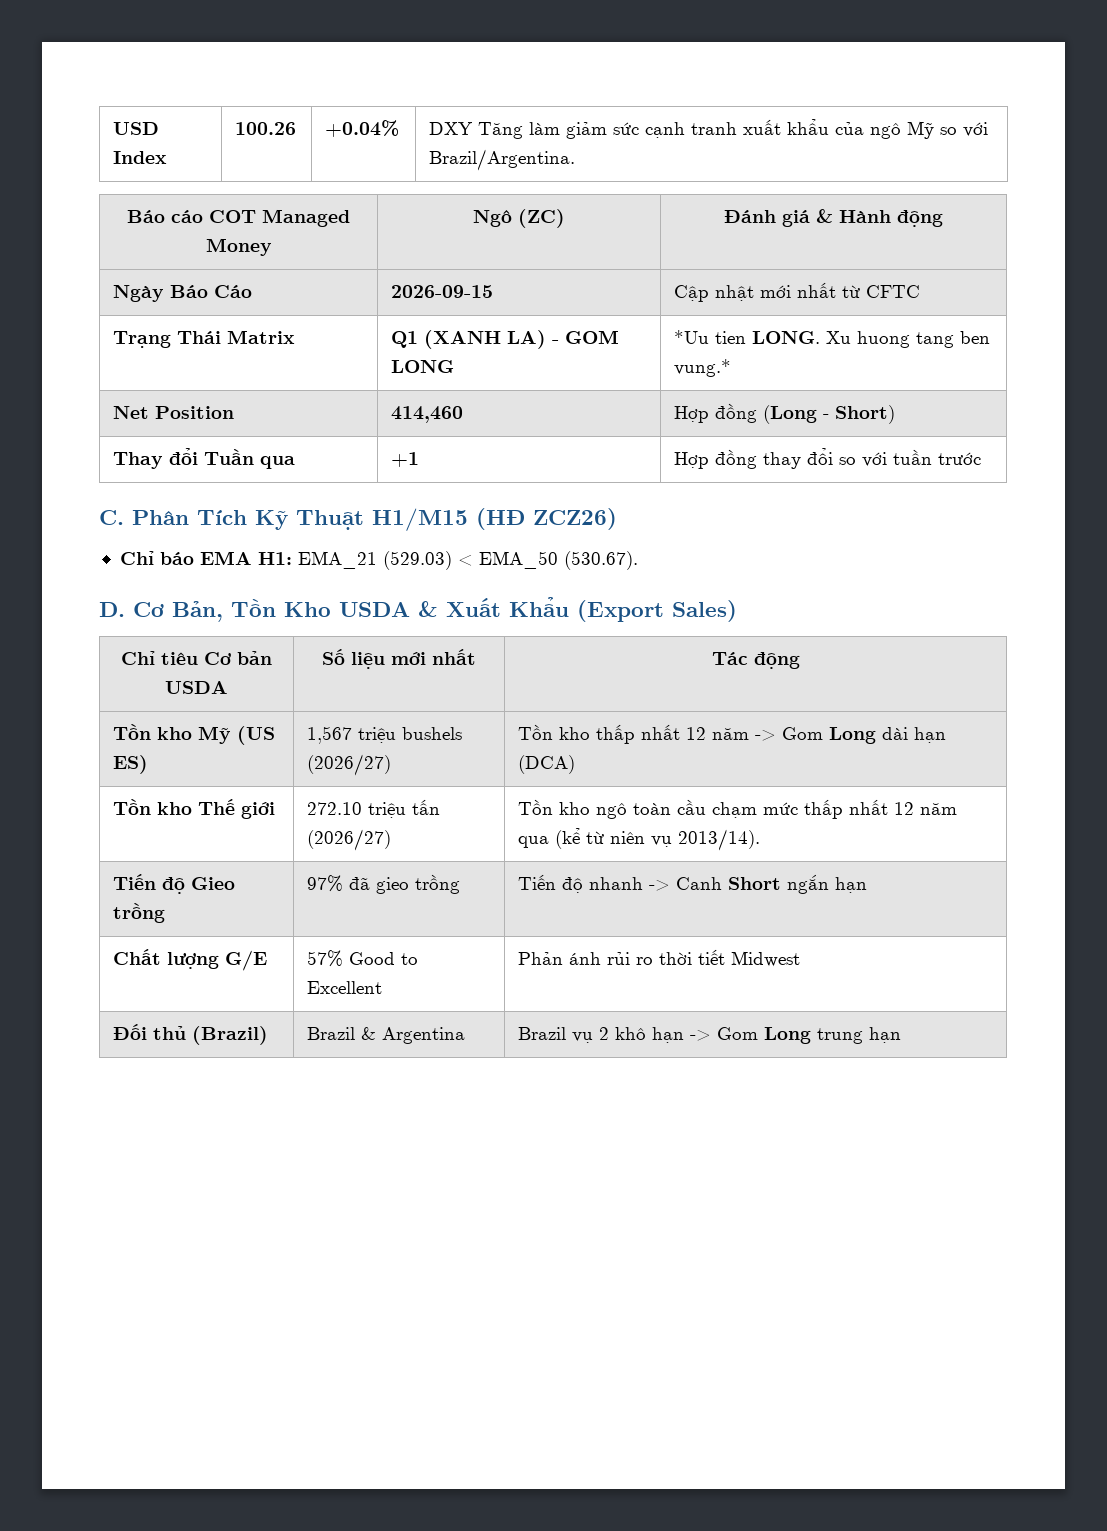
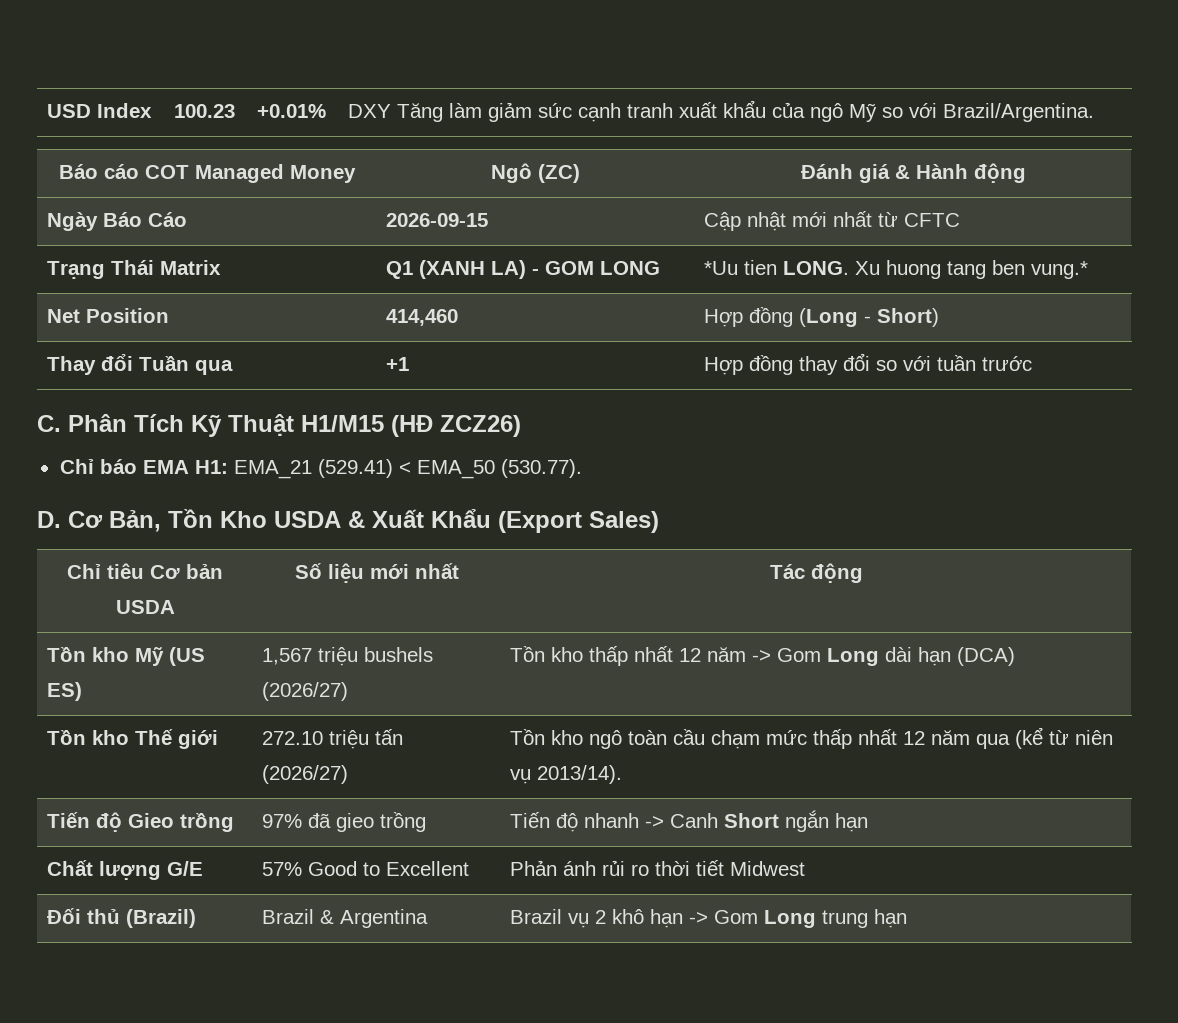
- USD Index | 100.26 | +0.04% | DXY Tăng làm giảm sức cạnh tranh xuất khẩu của ngô Mỹ so với Brazil/Argentina.
+ USD Index | 100.23 | +0.01% | DXY Tăng làm giảm sức cạnh tranh xuất khẩu của ngô Mỹ so với Brazil/Argentina.
- Chỉ báo EMA H1: EMA_21 (529.03) < EMA_50 (530.67).
+ Chỉ báo EMA H1: EMA_21 (529.41) < EMA_50 (530.77).

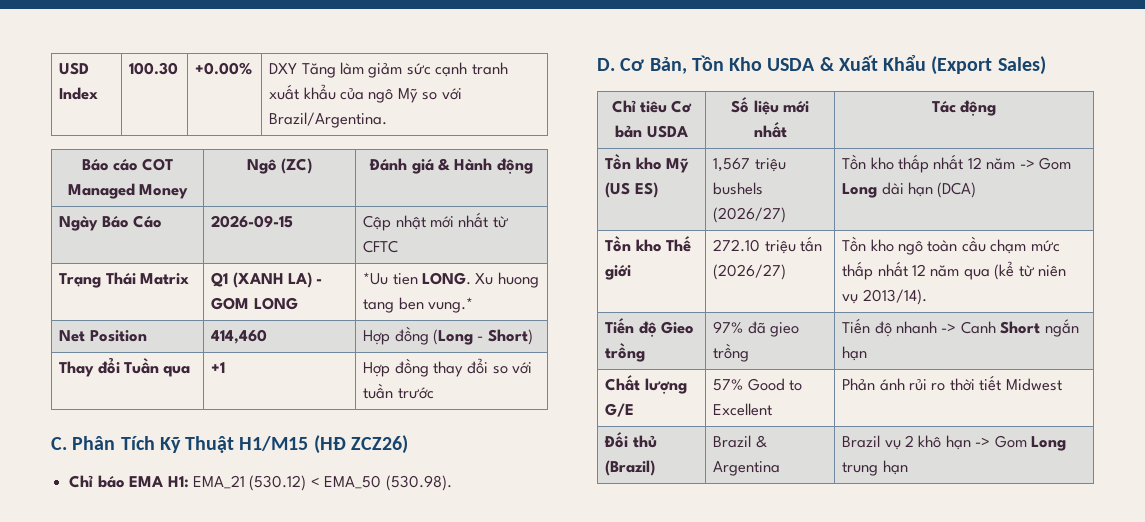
- USD Index | 100.23 | +0.01% | DXY Tăng làm giảm sức cạnh tranh xuất khẩu của ngô Mỹ so với Brazil/Argentina.
+ USD Index | 100.30 | +0.00% | DXY Tăng làm giảm sức cạnh tranh xuất khẩu của ngô Mỹ so với Brazil/Argentina.
- Chỉ báo EMA H1: EMA_21 (529.41) < EMA_50 (530.77).
+ Chỉ báo EMA H1: EMA_21 (530.12) < EMA_50 (530.98).

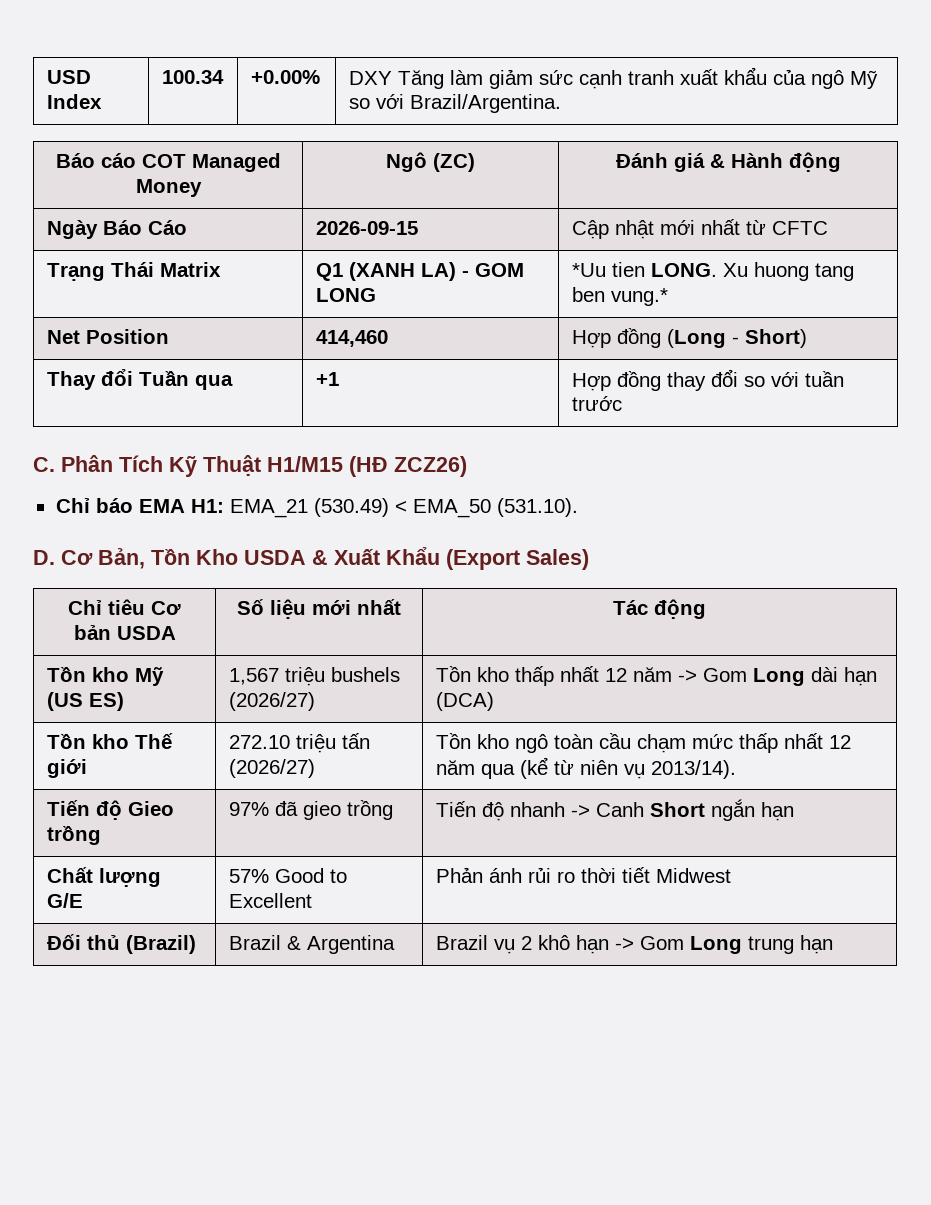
- USD Index | 100.30 | +0.00% | DXY Tăng làm giảm sức cạnh tranh xuất khẩu của ngô Mỹ so với Brazil/Argentina.
+ USD Index | 100.34 | +0.00% | DXY Tăng làm giảm sức cạnh tranh xuất khẩu của ngô Mỹ so với Brazil/Argentina.
- Chỉ báo EMA H1: EMA_21 (530.12) < EMA_50 (530.98).
+ Chỉ báo EMA H1: EMA_21 (530.49) < EMA_50 (531.10).

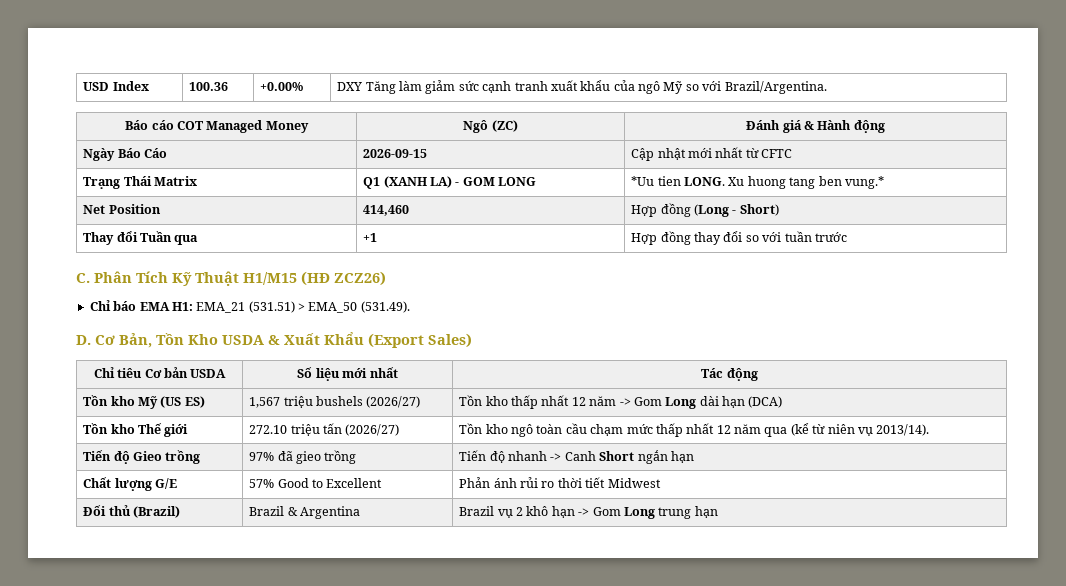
- USD Index | 100.34 | +0.00% | DXY Tăng làm giảm sức cạnh tranh xuất khẩu của ngô Mỹ so với Brazil/Argentina.
+ USD Index | 100.36 | +0.00% | DXY Tăng làm giảm sức cạnh tranh xuất khẩu của ngô Mỹ so với Brazil/Argentina.
- Chỉ báo EMA H1: EMA_21 (530.49) < EMA_50 (531.10).
+ Chỉ báo EMA H1: EMA_21 (531.51) > EMA_50 (531.49).

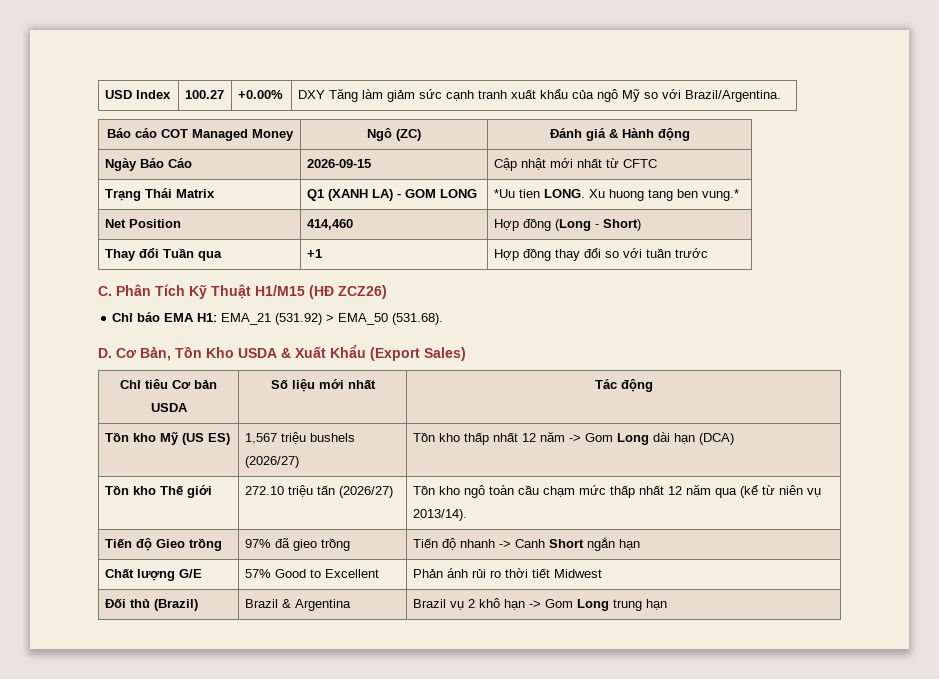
- USD Index | 100.36 | +0.00% | DXY Tăng làm giảm sức cạnh tranh xuất khẩu của ngô Mỹ so với Brazil/Argentina.
+ USD Index | 100.27 | +0.00% | DXY Tăng làm giảm sức cạnh tranh xuất khẩu của ngô Mỹ so với Brazil/Argentina.
- Chỉ báo EMA H1: EMA_21 (531.51) > EMA_50 (531.49).
+ Chỉ báo EMA H1: EMA_21 (531.92) > EMA_50 (531.68).

